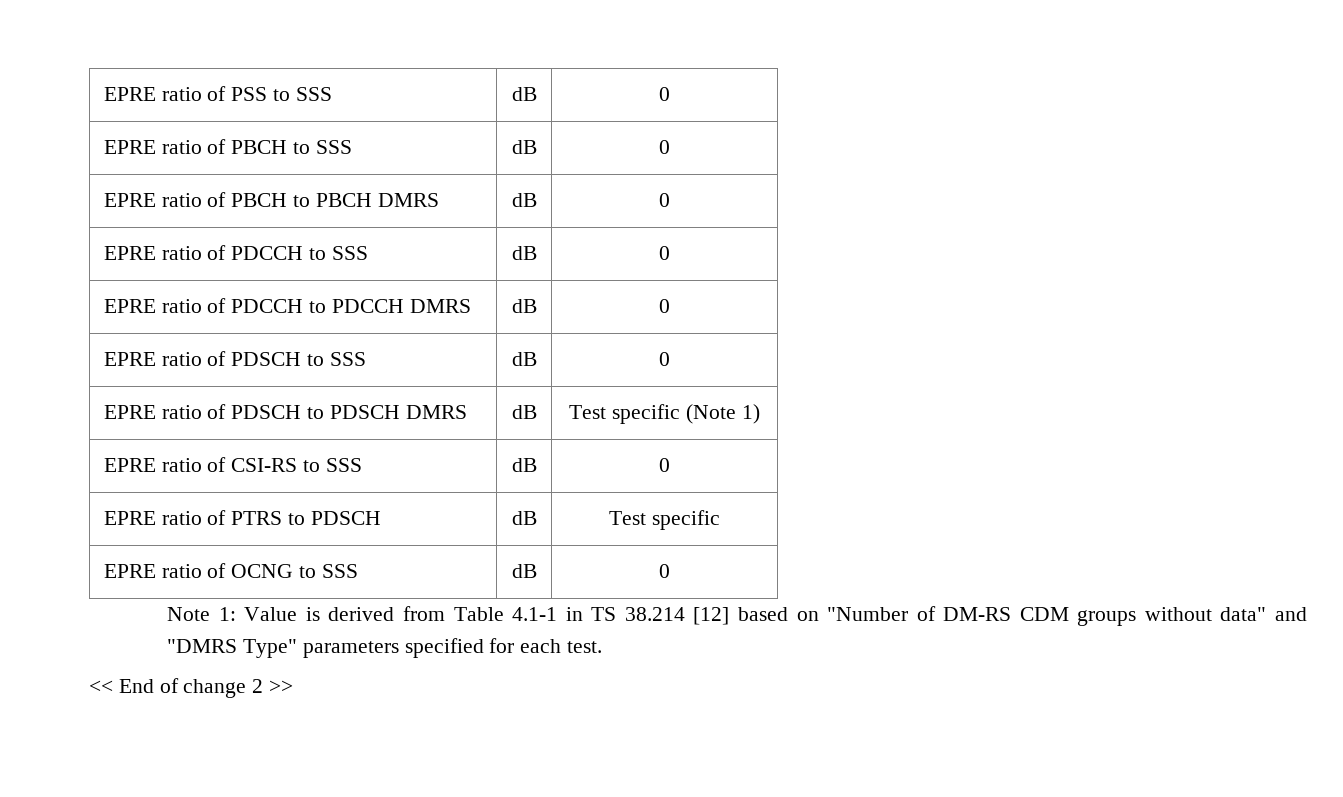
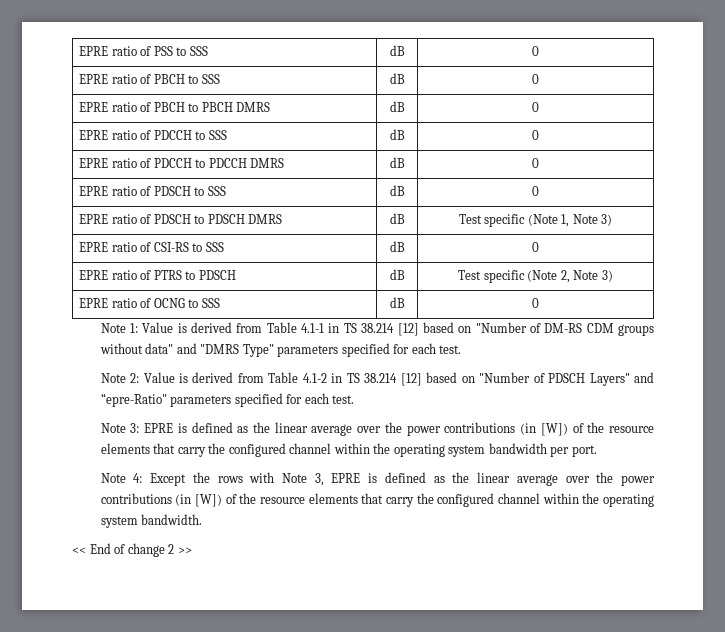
- EPRE ratio of PDSCH to PDSCH DMRS | dB | Test specific (Note 1)
+ EPRE ratio of PDSCH to PDSCH DMRS | dB | Test specific (Note 1, Note 3)
- EPRE ratio of PTRS to PDSCH | dB | Test specific
+ EPRE ratio of PTRS to PDSCH | dB | Test specific (Note 2, Note 3)
+ Note 2: Value is derived from Table 4.1-2 in TS 38.214 [12] based on "Number of PDSCH Layers" and “epre-Ratio" parameters specified for each test.
+ Note 3: EPRE is defined as the linear average over the power contributions (in [W]) of the resource elements that carry the configured channel within the operating system bandwidth per port.
+ Note 4: Except the rows with Note 3, EPRE is defined as the linear average over the power contributions (in [W]) of the resource elements that carry the configured channel within the operating system bandwidth.

